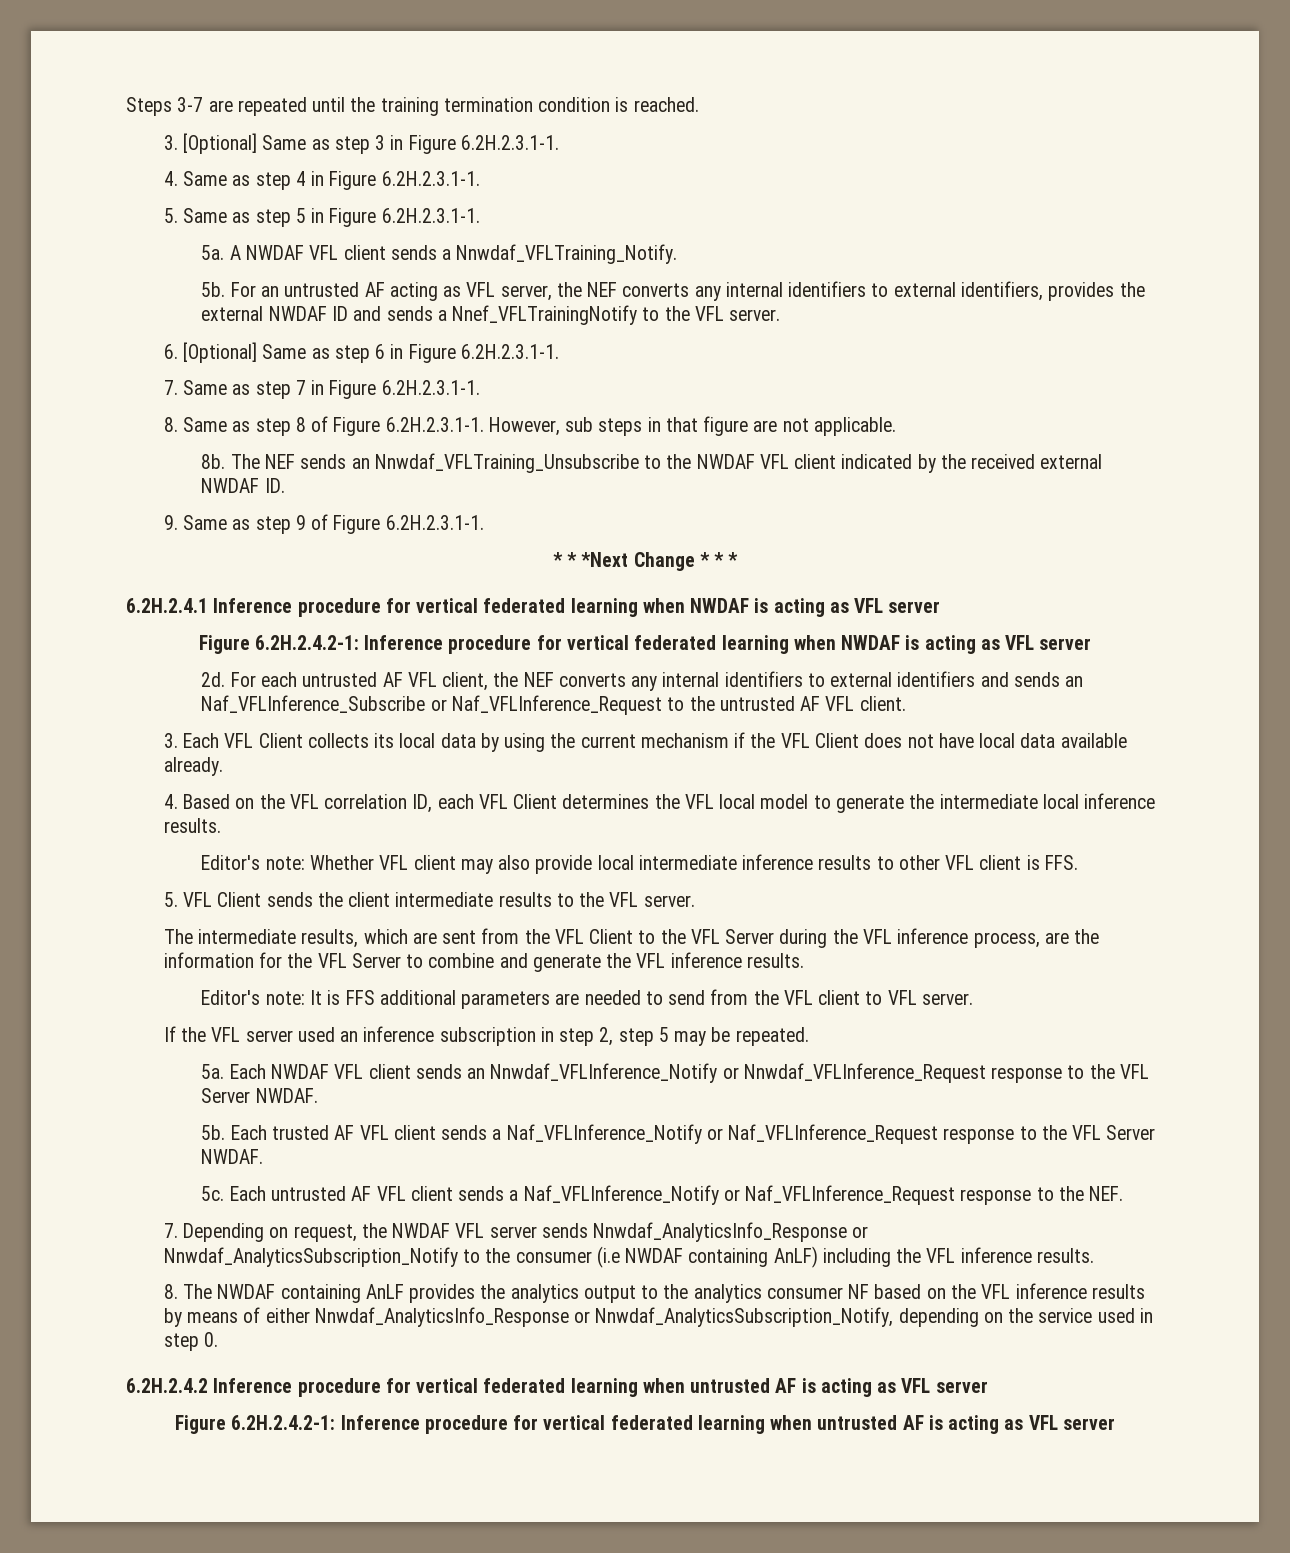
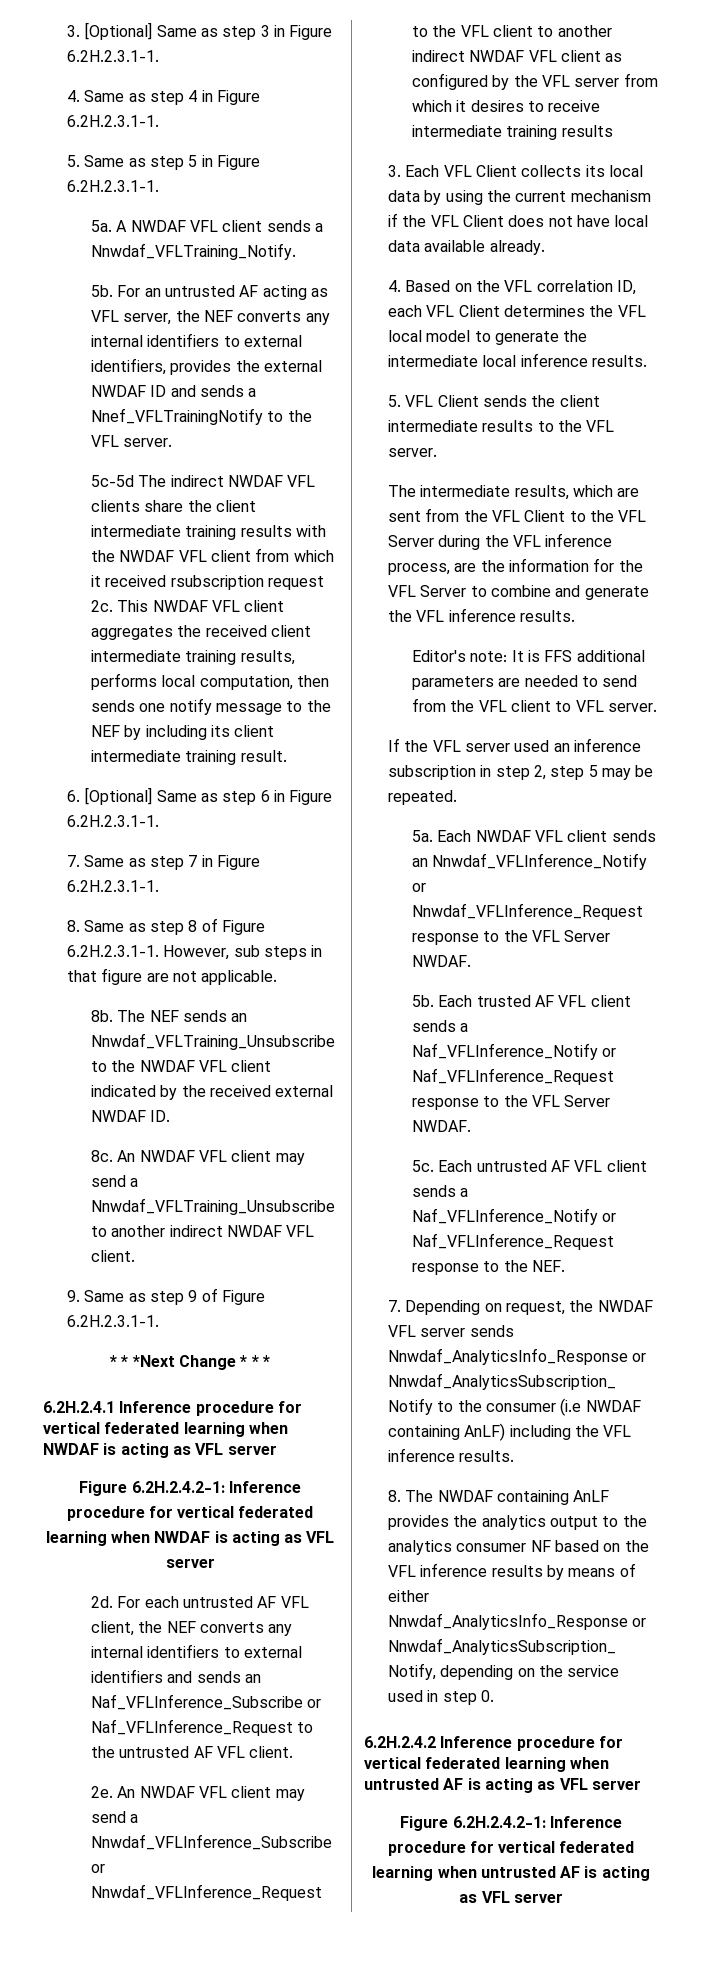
- Steps 3-7 are repeated until the training termination condition is reached.
+ 5c-5d The indirect NWDAF VFL clients share the client intermediate training results with the NWDAF VFL client from which it received rsubscription request 2c. This NWDAF VFL client aggregates the received client intermediate training results, performs local computation, then sends one notify message to the NEF by including its client intermediate training result.
+ 8c. An NWDAF VFL client may send a Nnwdaf_VFLTraining_Unsubscribe to another indirect NWDAF VFL client.
+ 2e. An NWDAF VFL client may send a Nnwdaf_VFLInference_Subscribe or Nnwdaf_VFLInference_Request to the VFL client to another indirect NWDAF VFL client as configured by the VFL server from which it desires to receive intermediate training results
- Editor's note: Whether VFL client may also provide local intermediate inference results to other VFL client is FFS.

